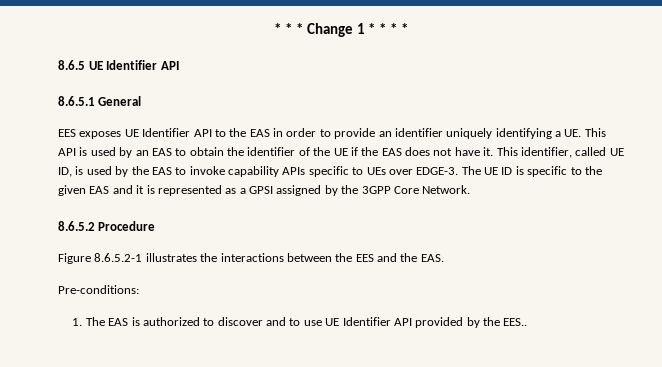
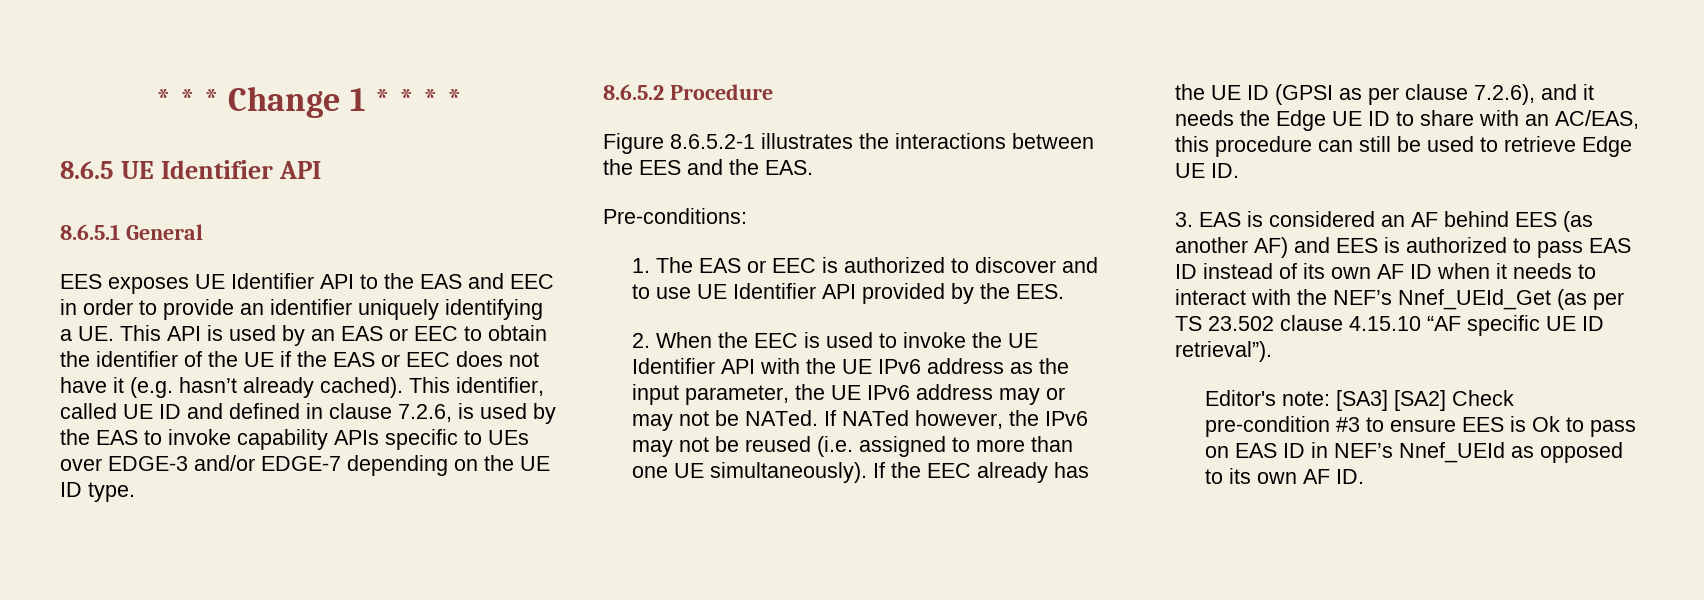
- EES exposes UE Identifier API to the EAS in order to provide an identifier uniquely identifying a UE. This API is used by an EAS to obtain the identifier of the UE if the EAS does not have it. This identifier, called UE ID, is used by the EAS to invoke capability APIs specific to UEs over EDGE-3. The UE ID is specific to the given EAS and it is represented as a GPSI assigned by the 3GPP Core Network.
+ EES exposes UE Identifier API to the EAS and EEC in order to provide an identifier uniquely identifying a UE. This API is used by an EAS or EEC to obtain the identifier of the UE if the EAS or EEC does not have it (e.g. hasn’t already cached). This identifier, called UE ID and defined in clause 7.2.6, is used by the EAS to invoke capability APIs specific to UEs over EDGE-3 and/or EDGE-7 depending on the UE ID type.
- 1. The EAS is authorized to discover and to use UE Identifier API provided by the EES..
+ 1. The EAS or EEC is authorized to discover and to use UE Identifier API provided by the EES.
+ 2. When the EEC is used to invoke the UE Identifier API with the UE IPv6 address as the input parameter, the UE IPv6 address may or may not be NATed. If NATed however, the IPv6 may not be reused (i.e. assigned to more than one UE simultaneously). If the EEC already has the UE ID (GPSI as per clause 7.2.6), and it needs the Edge UE ID to share with an AC/EAS, this procedure can still be used to retrieve Edge UE ID.
+ 3. EAS is considered an AF behind EES (as another AF) and EES is authorized to pass EAS ID instead of its own AF ID when it needs to interact with the NEF’s Nnef_UEId_Get (as per TS 23.502 clause 4.15.10 “AF specific UE ID retrieval”).
+ Editor's note: [SA3] [SA2] Check pre-condition #3 to ensure EES is Ok to pass on EAS ID in NEF’s Nnef_UEId as opposed to its own AF ID.

